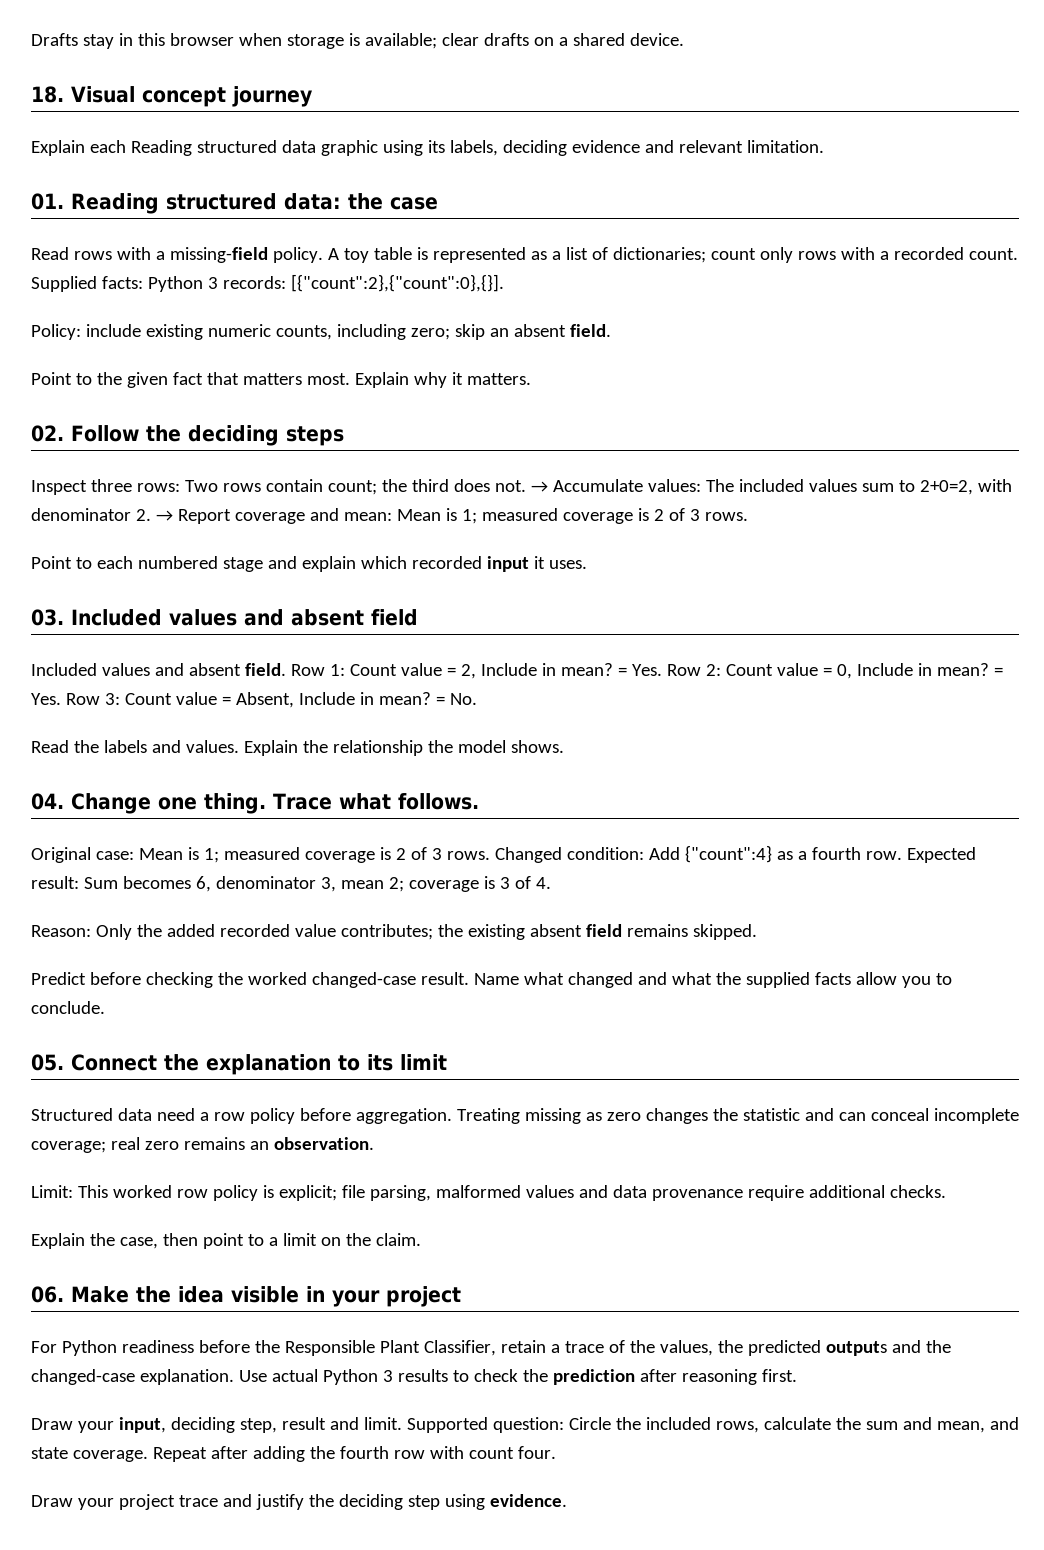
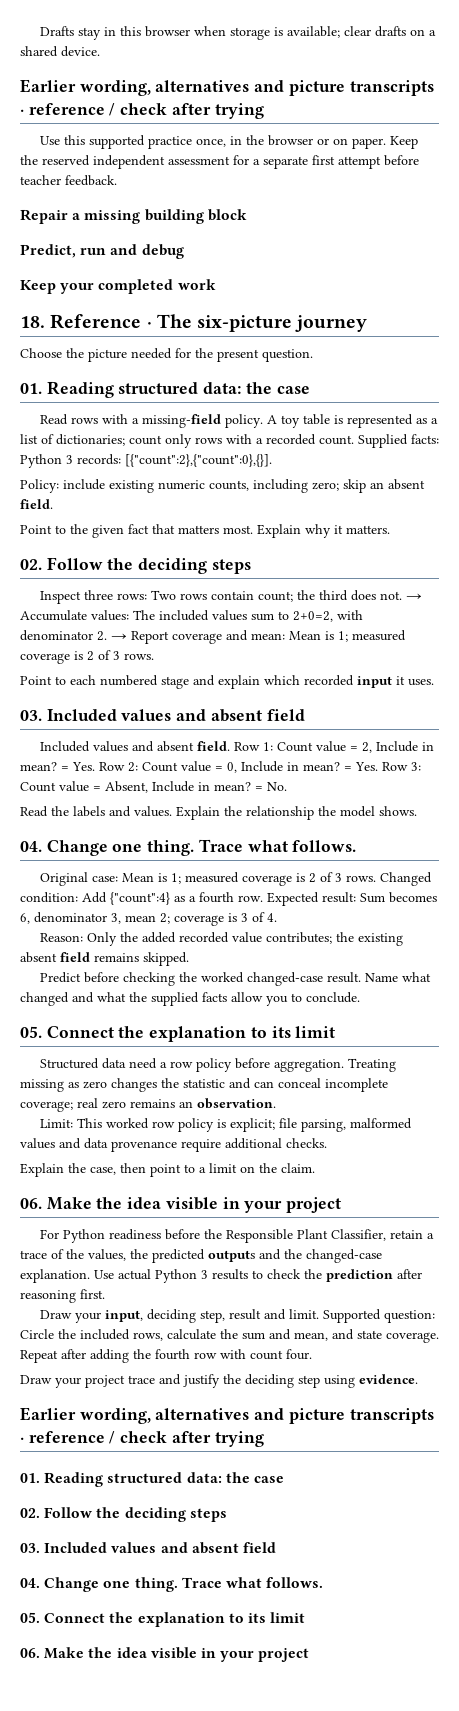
  Drafts stay in this browser when storage is available; clear drafts on a shared device.
- 18. Visual concept journey
- Explain each Reading structured data graphic using its labels, deciding evidence and relevant limitation.
+ Earlier wording, alternatives and picture transcripts · reference / check after trying
+ Use this supported practice once, in the browser or on paper. Keep the reserved independent assessment for a separate first attempt before teacher feedback.
+ Repair a missing building block
+ Predict, run and debug
+ Keep your completed work
+ 18. Reference · The six-picture journey
+ Choose the picture needed for the present question.
  Draw your project trace and justify the deciding step using evidence.
+ Earlier wording, alternatives and picture transcripts · reference / check after trying
+ 01. Reading structured data: the case
+ 02. Follow the deciding steps
+ 03. Included values and absent field
+ 04. Change one thing. Trace what follows.
+ 05. Connect the explanation to its limit
+ 06. Make the idea visible in your project

